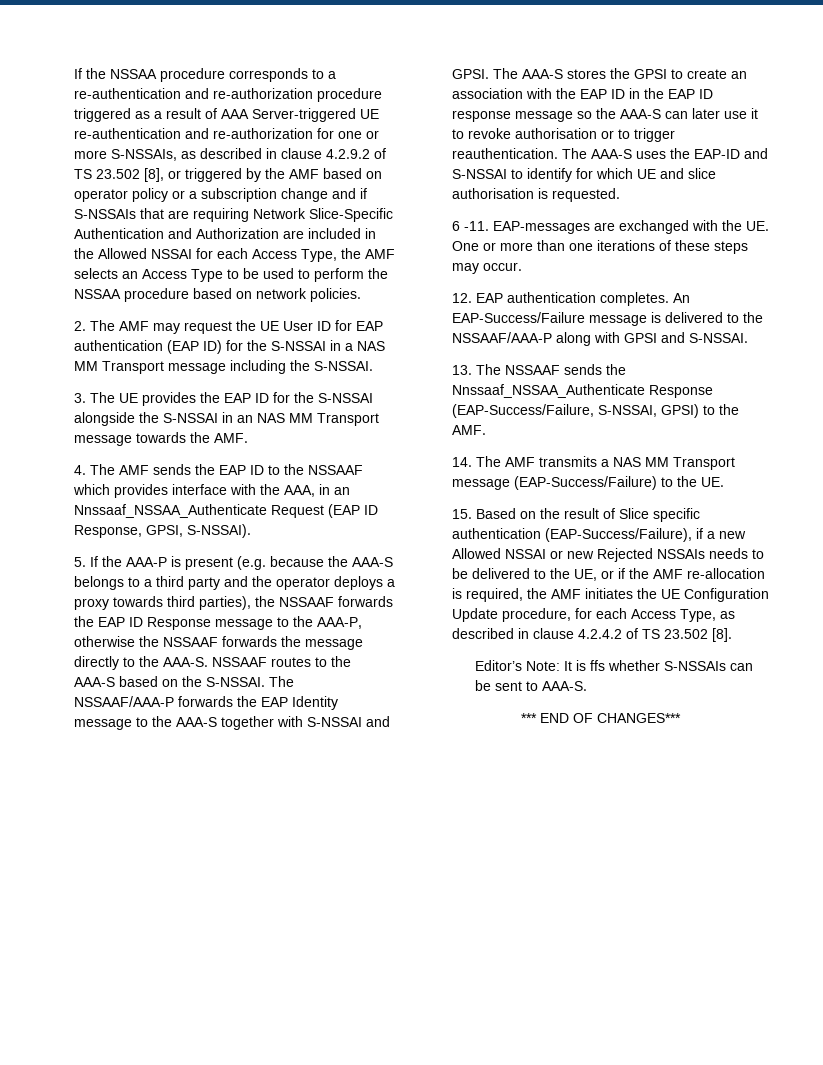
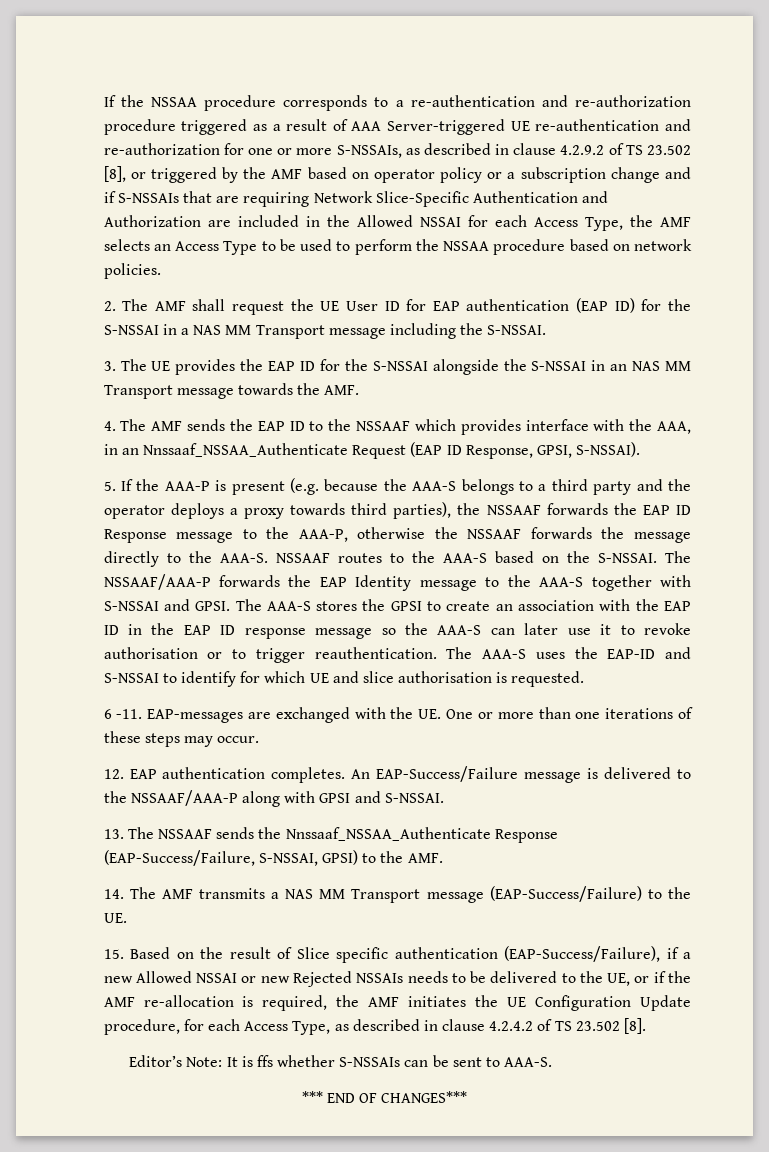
- 2. The AMF may request the UE User ID for EAP authentication (EAP ID) for the S-NSSAI in a NAS MM Transport message including the S-NSSAI.
+ 2. The AMF shall request the UE User ID for EAP authentication (EAP ID) for the S-NSSAI in a NAS MM Transport message including the S-NSSAI.

